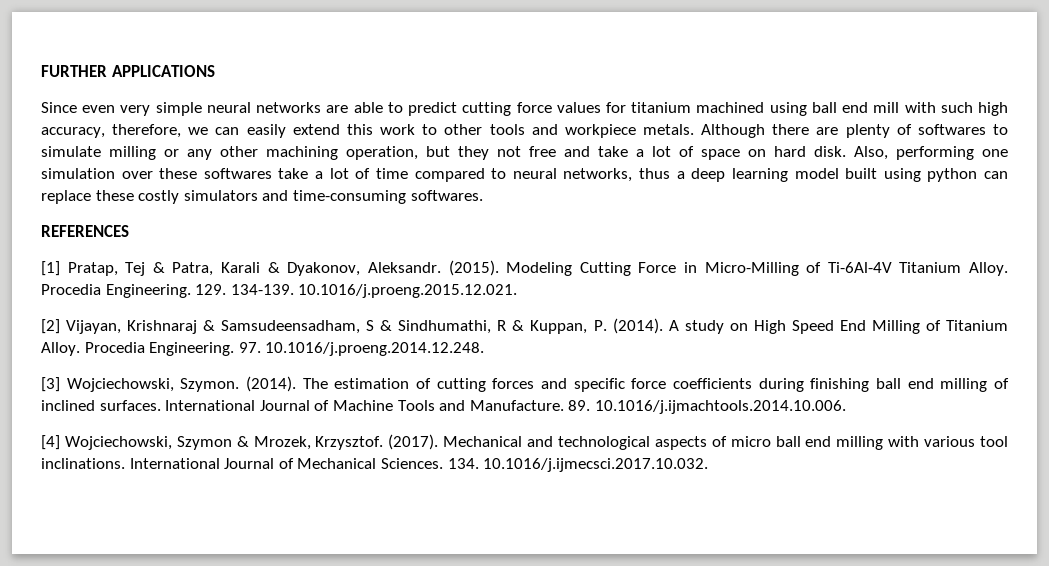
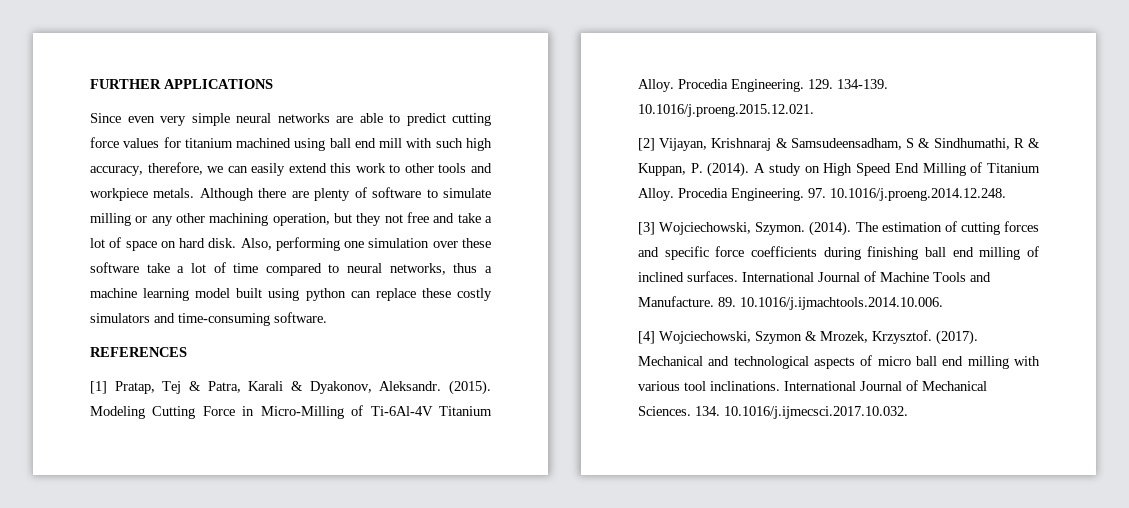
- Although there are plenty of softwares to simulate milling or any other machining operation, but they not free and take a lot of space on hard disk.
+ Although there are plenty of software to simulate milling or any other machining operation, but they not free and take a lot of space on hard disk.
- Also, performing one simulation over these softwares take a lot of time compared to neural networks, thus a deep learning model built using python can replace these costly simulators and time-consuming softwares.
+ Also, performing one simulation over these software take a lot of time compared to neural networks, thus a machine learning model built using python can replace these costly simulators and time-consuming software.

